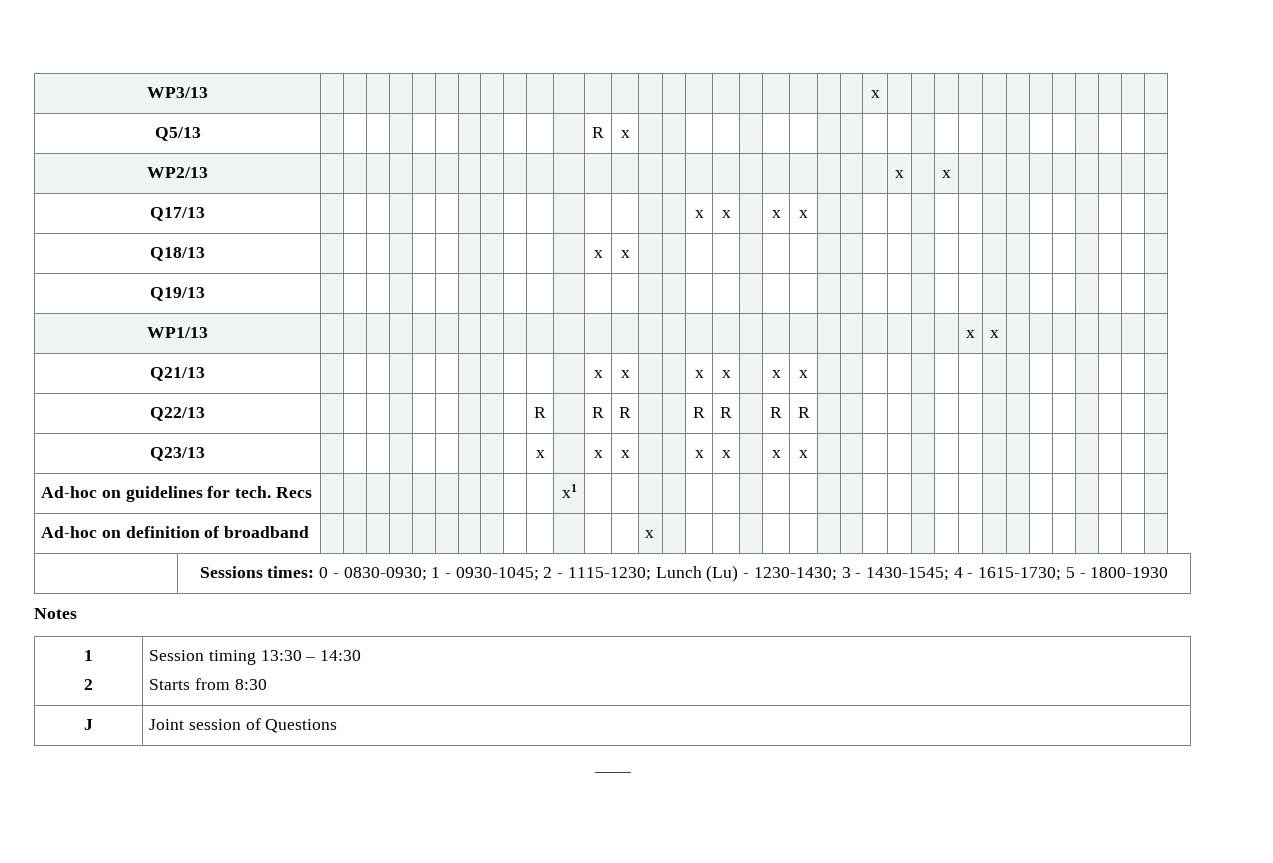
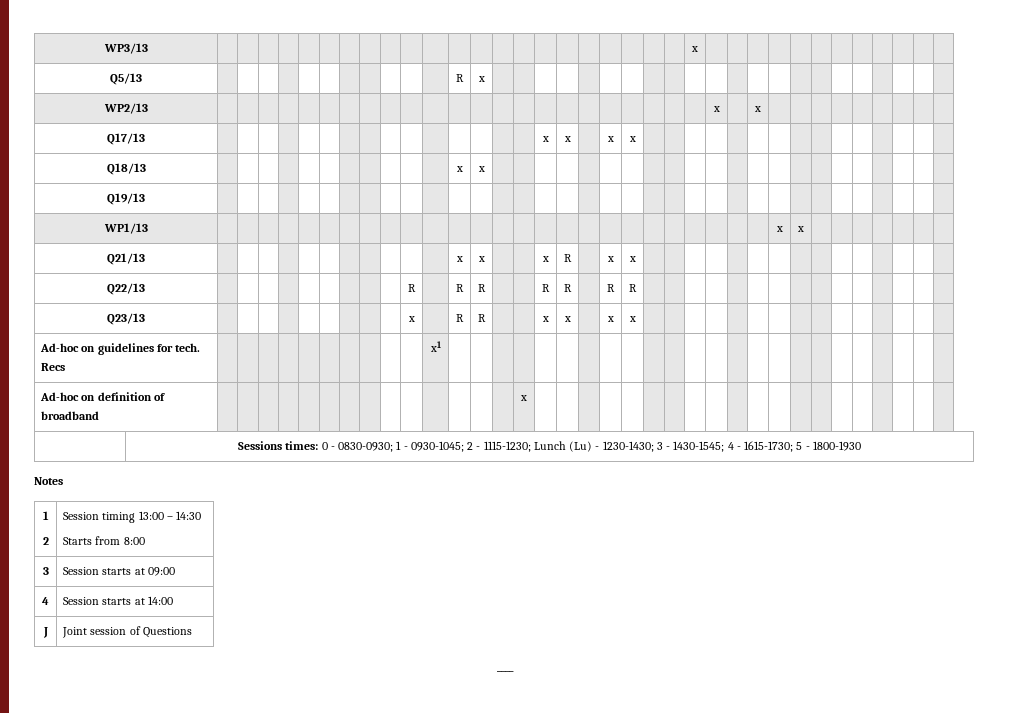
- Q21/13 | | | | | | | | | | | | x | x | | | x | x | | x | x | | | | | | | | | | | | | | |
+ Q21/13 | | | | | | | | | | | | x | x | | | x | R | | x | x | | | | | | | | | | | | | | |
- Q23/13 | | | | | | | | | | x | | x | x | | | x | x | | x | x | | | | | | | | | | | | | | |
+ Q23/13 | | | | | | | | | | x | | R | R | | | x | x | | x | x | | | | | | | | | | | | | | |
- Ad-hoc on definition of broadband | | | | | | | | | | | | | | x | | | | | | | | | | | | | | | | | | | | |
+ Ad-hoc on definition of broadband | | | | | | | | | | | | | | | x | | | | | | | | | | | | | | | | | | | |
  Notes
  1
- 2 | Session timing 13:30 – 14:30
- Starts from 8:30
+ 2 | Session timing 13:00 – 14:30
+ Starts from 8:00
+ 3 | Session starts at 09:00
+ 4 | Session starts at 14:00

